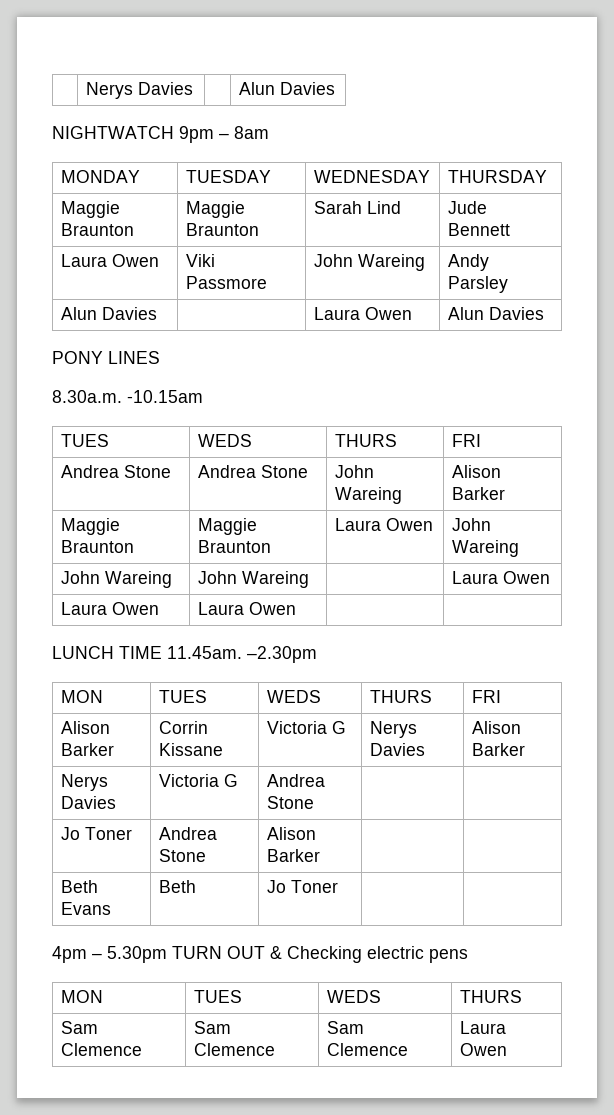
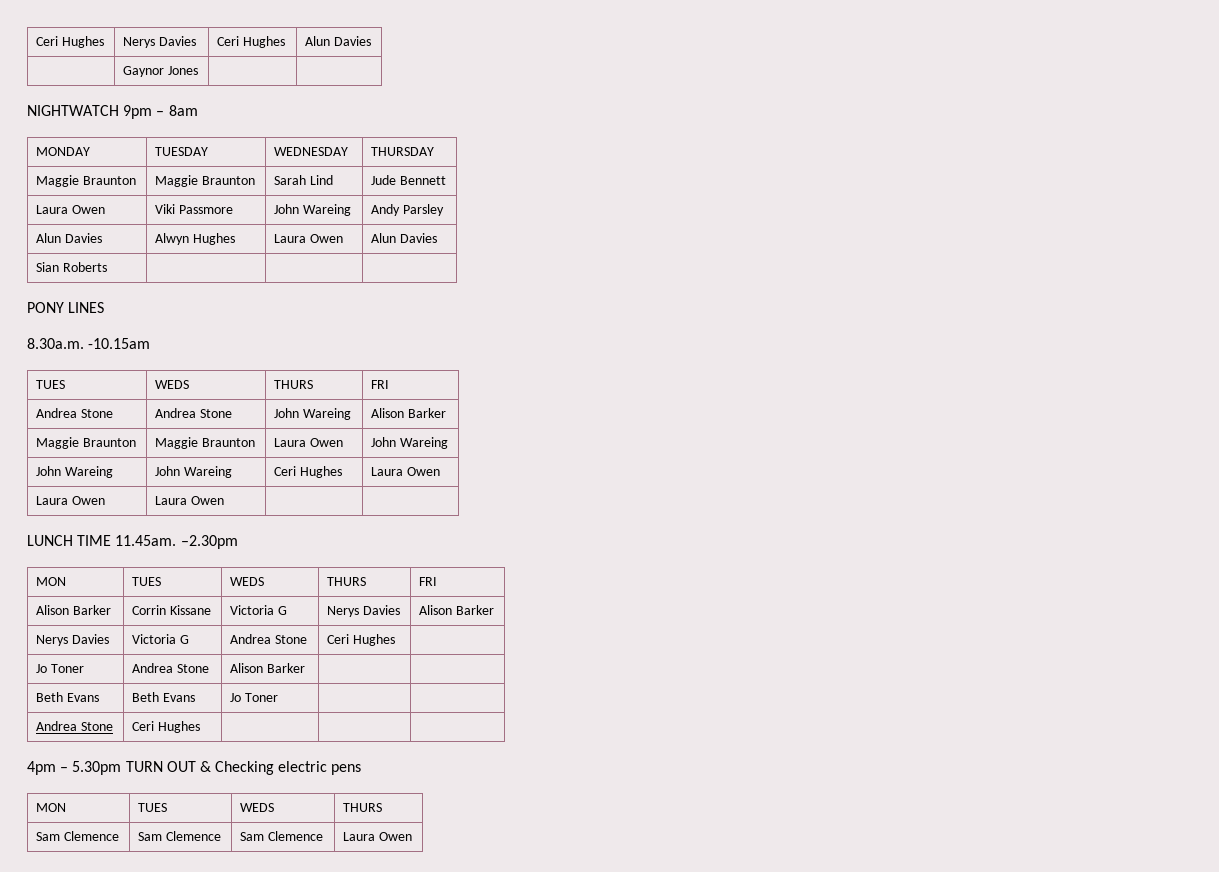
- | Nerys Davies | | Alun Davies
+ Ceri Hughes | Nerys Davies | Ceri Hughes | Alun Davies
+ | Gaynor Jones | |
- Alun Davies | | Laura Owen | Alun Davies
+ Alun Davies | Alwyn Hughes | Laura Owen | Alun Davies
+ Sian Roberts | | |
- John Wareing | John Wareing | | Laura Owen
+ John Wareing | John Wareing | Ceri Hughes | Laura Owen
- Nerys Davies | Victoria G | Andrea Stone | |
+ Nerys Davies | Victoria G | Andrea Stone | Ceri Hughes |
- Beth Evans | Beth | Jo Toner | |
+ Beth Evans | Beth Evans | Jo Toner | |
+ Andrea Stone | Ceri Hughes | | |

